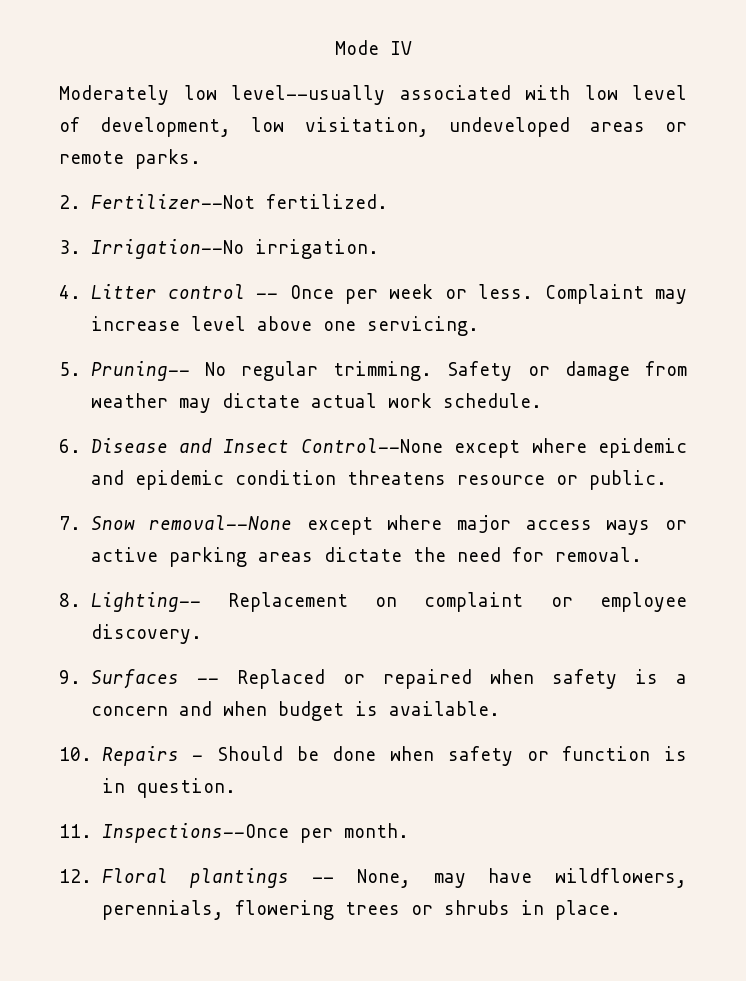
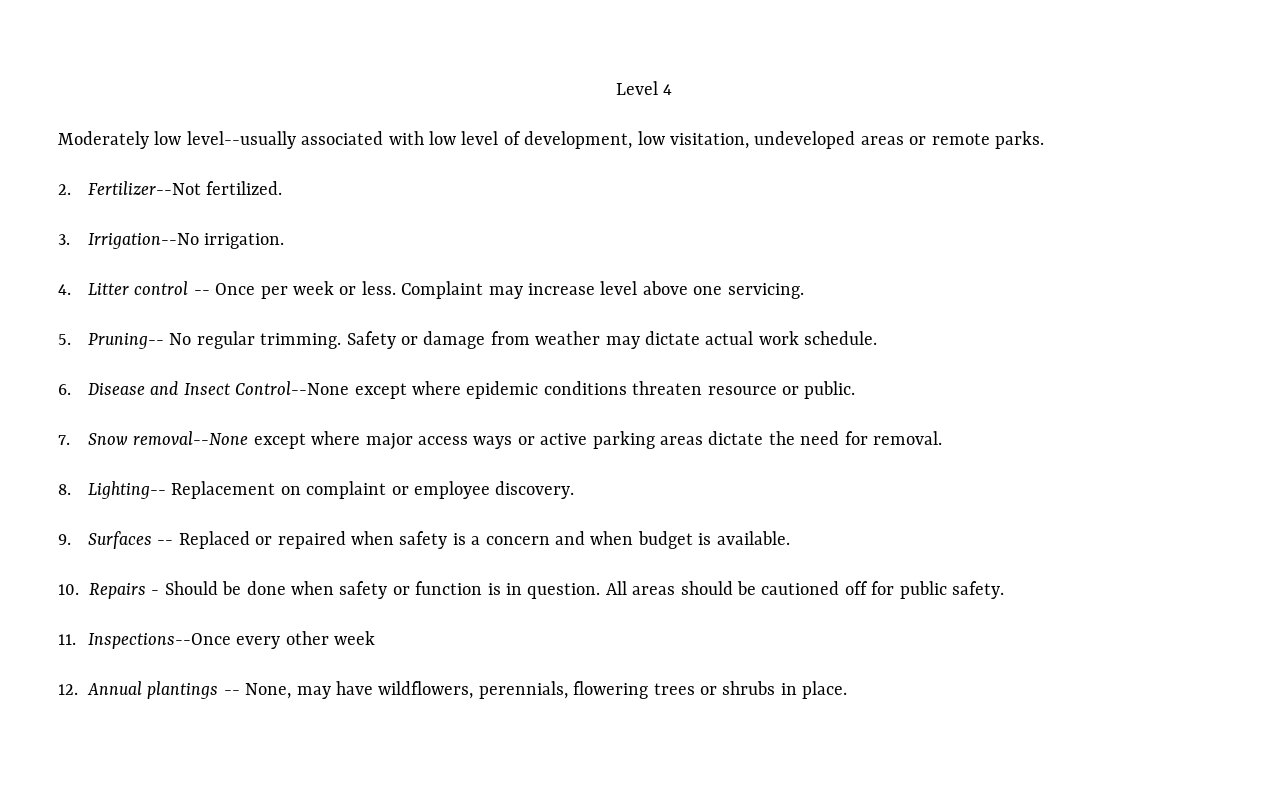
- Mode IV
+ Level 4
- 6. Disease and Insect Control--None except where epidemic and epidemic condition threatens resource or public.
+ 6. Disease and Insect Control--None except where epidemic conditions threaten resource or public.
+ All areas should be cautioned off for public safety.
- 11. Inspections--Once per month.
+ 11. Inspections--Once every other week
- 12. Floral plantings -- None, may have wildflowers, perennials, flowering trees or shrubs in place.
+ 12. Annual plantings -- None, may have wildflowers, perennials, flowering trees or shrubs in place.

